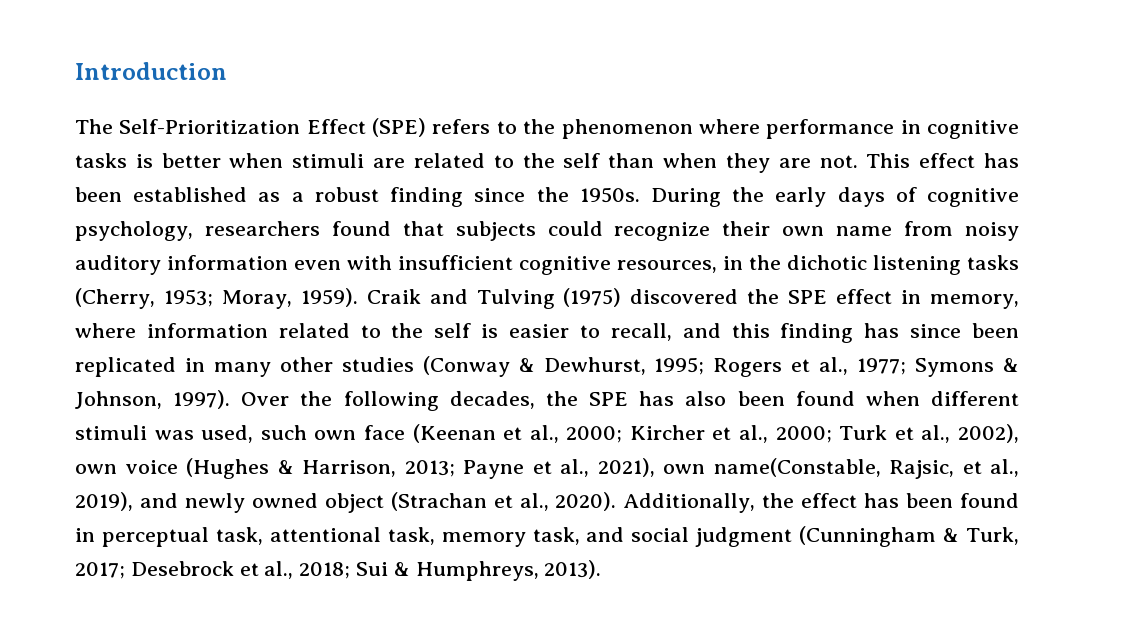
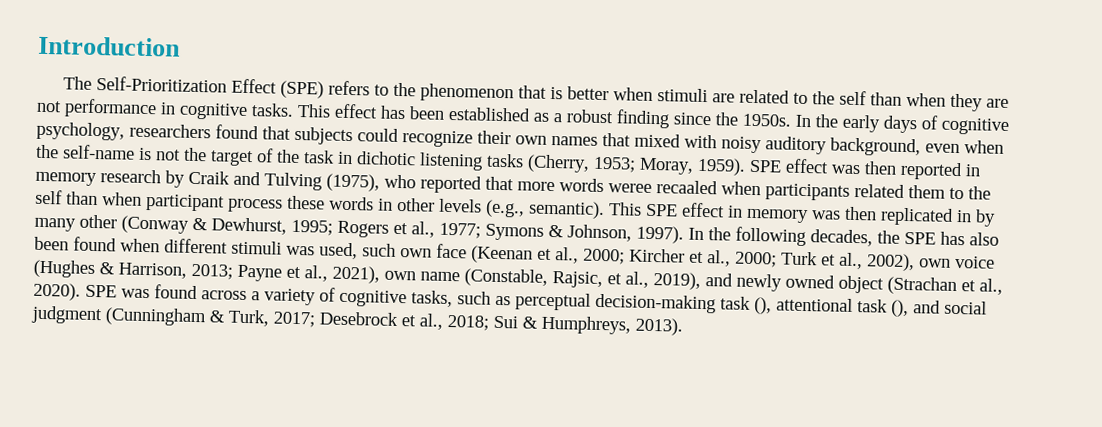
- The Self-Prioritization Effect (SPE) refers to the phenomenon where performance in cognitive tasks is better when stimuli are related to the self than when they are not.
+ The Self-Prioritization Effect (SPE) refers to the phenomenon that is better when stimuli are related to the self than when they are not performance in cognitive tasks.
- During the early days of cognitive psychology, researchers found that subjects could recognize their own name from noisy auditory information even with insufficient cognitive resources, in the dichotic listening tasks (Cherry, 1953; Moray, 1959).
+ In the early days of cognitive psychology, researchers found that subjects could recognize their own names that mixed with noisy auditory background, even when the self-name is not the target of the task in dichotic listening tasks (Cherry, 1953; Moray, 1959).
- Craik and Tulving (1975) discovered the SPE effect in memory, where information related to the self is easier to recall, and this finding has since been replicated in many other studies (Conway & Dewhurst, 1995; Rogers et al., 1977; Symons & Johnson, 1997).
+ SPE effect was then reported in memory research by Craik and Tulving (1975), who reported that more words weree recaaled when participants related them to the self than when participant process these words in other levels (e.g., semantic). This SPE effect in memory was then replicated in by many other (Conway & Dewhurst, 1995; Rogers et al., 1977; Symons & Johnson, 1997).
- Over the following decades, the SPE has also been found when different stimuli was used, such own face (Keenan et al., 2000; Kircher et al., 2000; Turk et al., 2002), own voice (Hughes & Harrison, 2013; Payne et al., 2021), own name(Constable, Rajsic, et al., 2019), and newly owned object (Strachan et al., 2020).
+ In the following decades, the SPE has also been found when different stimuli was used, such own face (Keenan et al., 2000; Kircher et al., 2000; Turk et al., 2002), own voice (Hughes & Harrison, 2013; Payne et al., 2021), own name (Constable, Rajsic, et al., 2019), and newly owned object (Strachan et al., 2020).
- Additionally, the effect has been found in perceptual task, attentional task, memory task, and social judgment (Cunningham & Turk, 2017; Desebrock et al., 2018; Sui & Humphreys, 2013).
+ SPE was found across a variety of cognitive tasks, such as perceptual decision-making task (), attentional task (), and social judgment (Cunningham & Turk, 2017; Desebrock et al., 2018; Sui & Humphreys, 2013).

